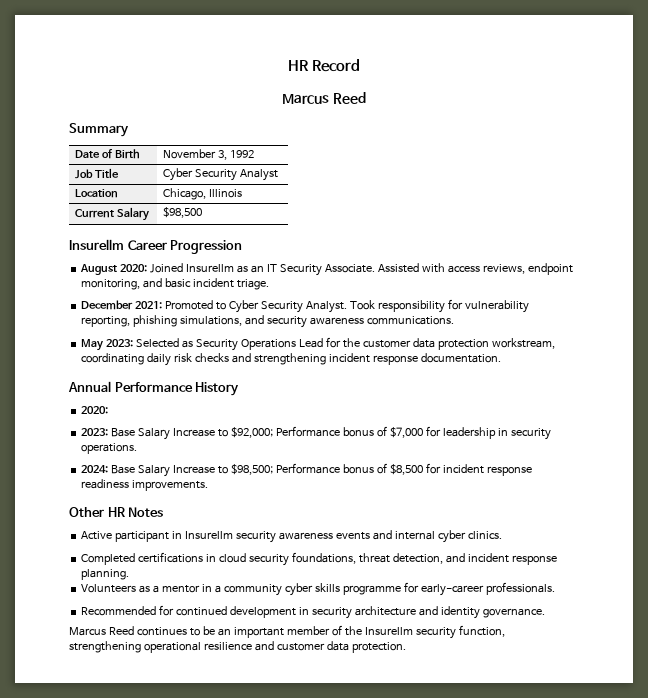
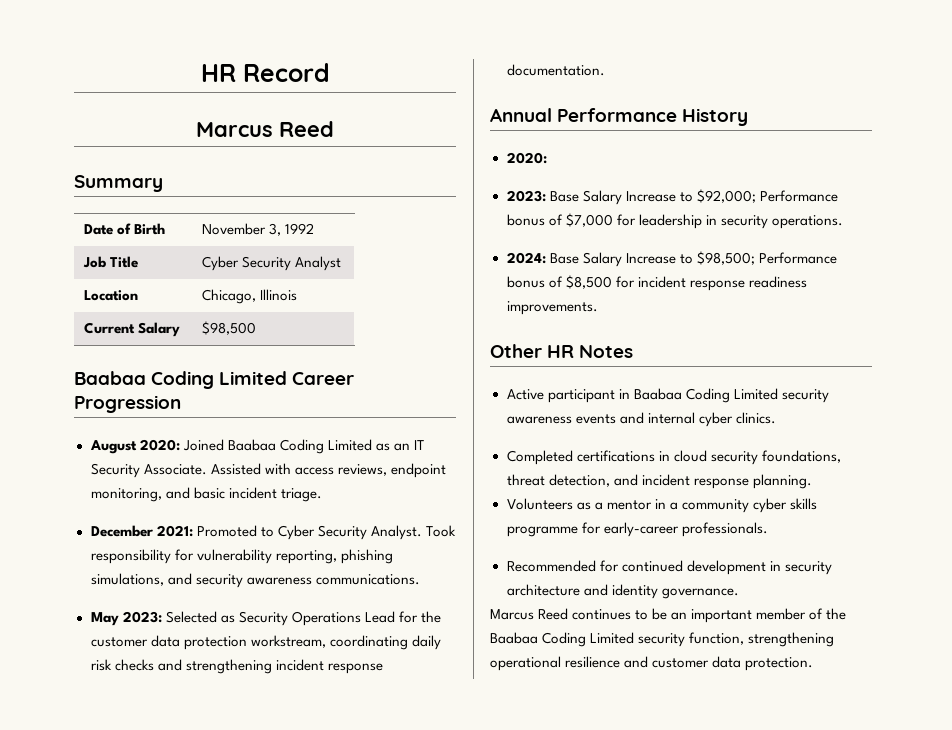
- Insurellm Career Progression
+ Baabaa Coding Limited Career Progression
- August 2020: Joined Insurellm as an IT Security Associate.
+ August 2020: Joined Baabaa Coding Limited as an IT Security Associate.
- Active participant in Insurellm security awareness events and internal cyber clinics.
+ Active participant in Baabaa Coding Limited security awareness events and internal cyber clinics.
- Marcus Reed continues to be an important member of the Insurellm security function, strengthening operational resilience and customer data protection.
+ Marcus Reed continues to be an important member of the Baabaa Coding Limited security function, strengthening operational resilience and customer data protection.

